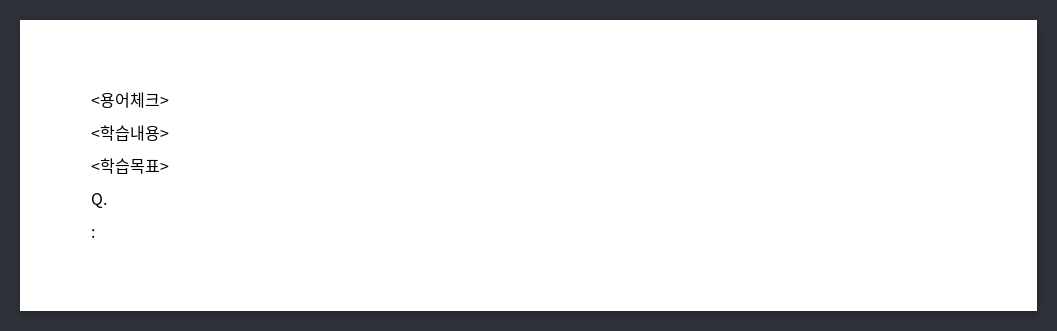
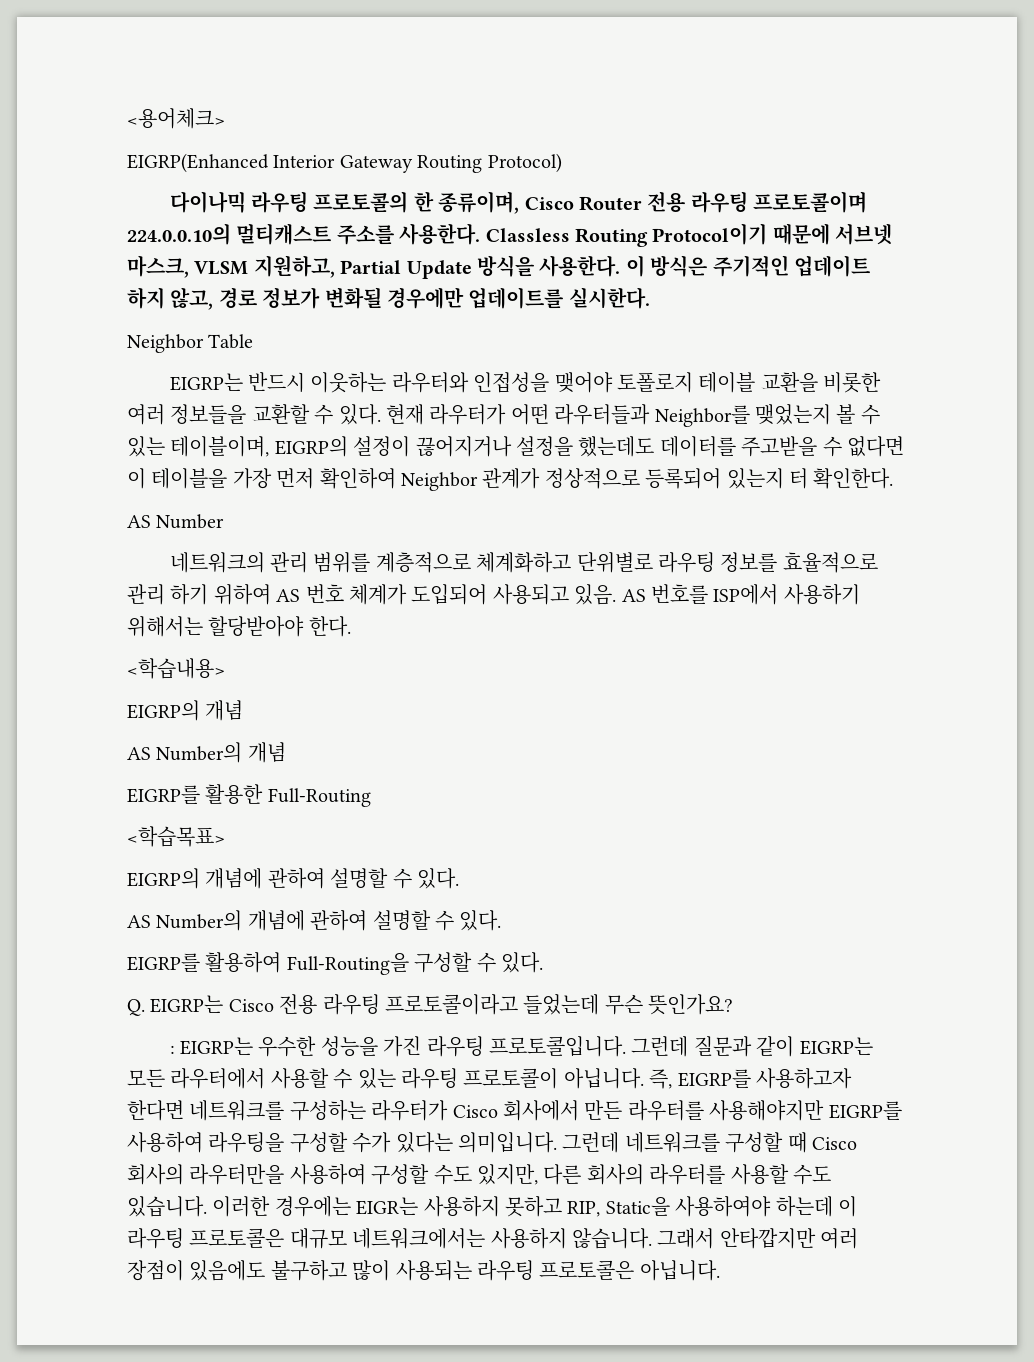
+ EIGRP(Enhanced Interior Gateway Routing Protocol)
+ 다이나믹 라우팅 프로토콜의 한 종류이며, Cisco Router 전용 라우팅 프로토콜이며 224.0.0.10의 멀티캐스트 주소를 사용한다. Classless Routing Protocol이기 때문에 서브넷 마스크, VLSM 지원하고, Partial Update 방식을 사용한다. 이 방식은 주기적인 업데이트 하지 않고, 경로 정보가 변화될 경우에만 업데이트를 실시한다.
+ Neighbor Table
+ EIGRP는 반드시 이웃하는 라우터와 인접성을 맺어야 토폴로지 테이블 교환을 비롯한 여러 정보들을 교환할 수 있다. 현재 라우터가 어떤 라우터들과 Neighbor를 맺었는지 볼 수 있는 테이블이며, EIGRP의 설정이 끊어지거나 설정을 했는데도 데이터를 주고받을 수 없다면 이 테이블을 가장 먼저 확인하여 Neighbor 관계가 정상적으로 등록되어 있는지 터 확인한다.
+ AS Number
+ 네트워크의 관리 범위를 계층적으로 체계화하고 단위별로 라우팅 정보를 효율적으로 관리 하기 위하여 AS 번호 체계가 도입되어 사용되고 있음. AS 번호를 ISP에서 사용하기 위해서는 할당받아야 한다.
  <학습내용>
+ EIGRP의 개념
+ AS Number의 개념
+ EIGRP를 활용한 Full-Routing
  <학습목표>
- Q.
- :
+ EIGRP의 개념에 관하여 설명할 수 있다.
+ AS Number의 개념에 관하여 설명할 수 있다.
+ EIGRP를 활용하여 Full-Routing을 구성할 수 있다.
+ Q. EIGRP는 Cisco 전용 라우팅 프로토콜이라고 들었는데 무슨 뜻인가요?
+ : EIGRP는 우수한 성능을 가진 라우팅 프로토콜입니다. 그런데 질문과 같이 EIGRP는 모든 라우터에서 사용할 수 있는 라우팅 프로토콜이 아닙니다. 즉, EIGRP를 사용하고자 한다면 네트워크를 구성하는 라우터가 Cisco 회사에서 만든 라우터를 사용해야지만 EIGRP를 사용하여 라우팅을 구성할 수가 있다는 의미입니다. 그런데 네트워크를 구성할 때 Cisco 회사의 라우터만을 사용하여 구성할 수도 있지만, 다른 회사의 라우터를 사용할 수도 있습니다. 이러한 경우에는 EIGR는 사용하지 못하고 RIP, Static을 사용하여야 하는데 이 라우팅 프로토콜은 대규모 네트워크에서는 사용하지 않습니다. 그래서 안타깝지만 여러 장점이 있음에도 불구하고 많이 사용되는 라우팅 프로토콜은 아닙니다.

